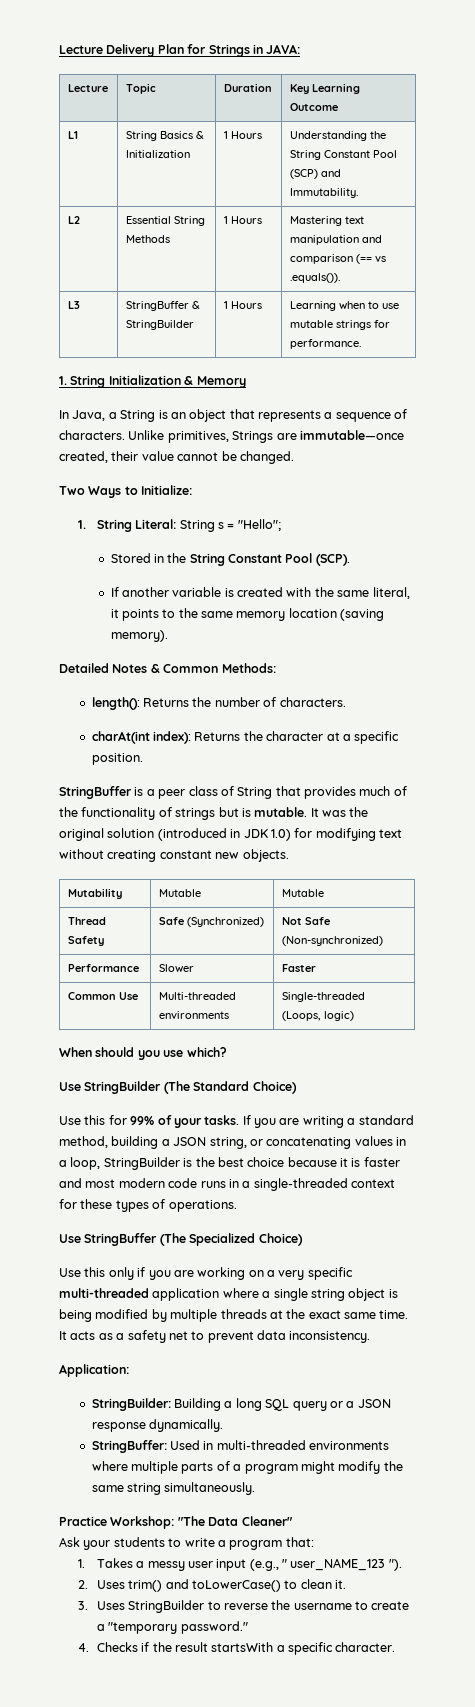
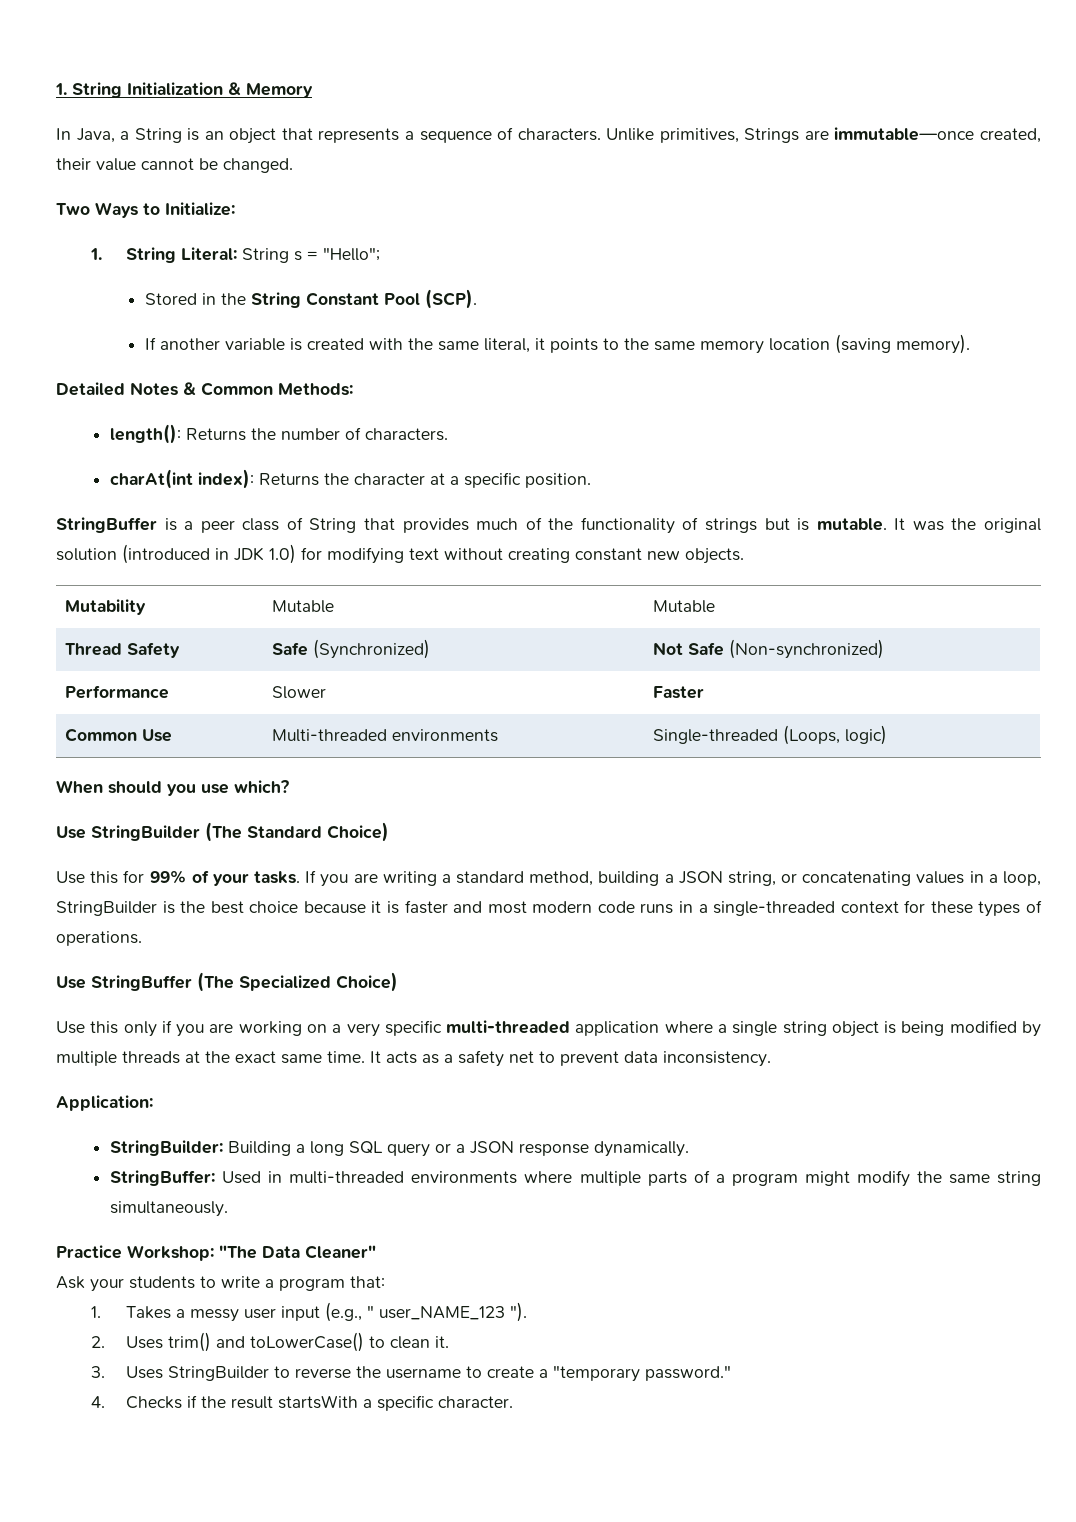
- Lecture Delivery Plan for Strings in JAVA:
- Lecture | Topic | Duration | Key Learning Outcome
- L1 | String Basics & Initialization | 1 Hours | Understanding the String Constant Pool (SCP) and Immutability.
- L2 | Essential String Methods | 1 Hours | Mastering text manipulation and comparison (== vs .equals()).
- L3 | StringBuffer & StringBuilder | 1 Hours | Learning when to use mutable strings for performance.

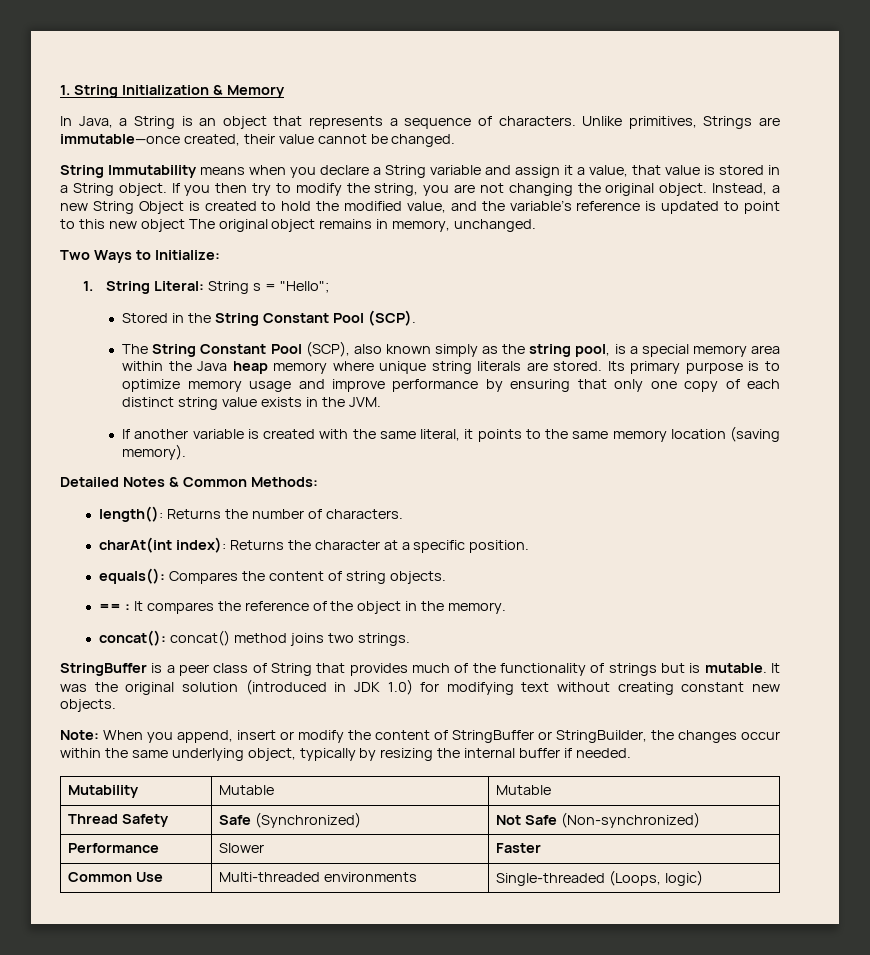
+ String Immutability means when you declare a String variable and assign it a value, that value is stored in a String object. If you then try to modify the string, you are not changing the original object. Instead, a new String Object is created to hold the modified value, and the variable’s reference is updated to point to this new object The original object remains in memory, unchanged.
+ The String Constant Pool (SCP), also known simply as the string pool, is a special memory area within the Java heap memory where unique string literals are stored. Its primary purpose is to optimize memory usage and improve performance by ensuring that only one copy of each distinct string value exists in the JVM.
+ equals(): Compares the content of string objects.
+ == : It compares the reference of the object in the memory.
+ concat(): concat() method joins two strings.
+ Note: When you append, insert or modify the content of StringBuffer or StringBuilder, the changes occur within the same underlying object, typically by resizing the internal buffer if needed.
- When should you use which?
- Use StringBuilder (The Standard Choice)
- Use this for 99% of your tasks. If you are writing a standard method, building a JSON string, or concatenating values in a loop, StringBuilder is the best choice because it is faster and most modern code runs in a single-threaded context for these types of operations.
- Use StringBuffer (The Specialized Choice)
- Use this only if you are working on a very specific multi-threaded application where a single string object is being modified by multiple threads at the exact same time. It acts as a safety net to prevent data inconsistency.
- Application:
- StringBuilder: Building a long SQL query or a JSON response dynamically.
- StringBuffer: Used in multi-threaded environments where multiple parts of a program might modify the same string simultaneously.
- Practice Workshop: "The Data Cleaner"
- Ask your students to write a program that:
- 1. Takes a messy user input (e.g., " user_NAME_123 ").
- 2. Uses trim() and toLowerCase() to clean it.
- 3. Uses StringBuilder to reverse the username to create a "temporary password."
- 4. Checks if the result startsWith a specific character.

